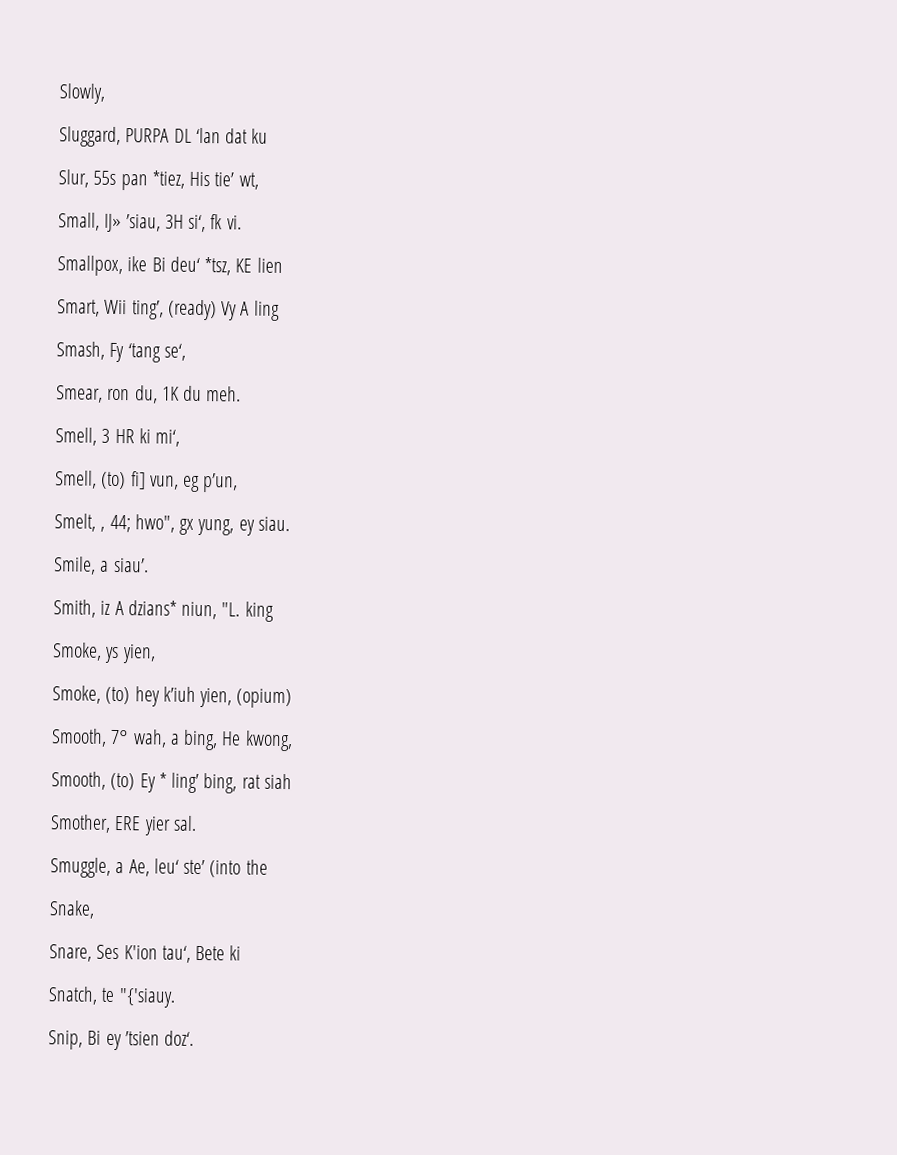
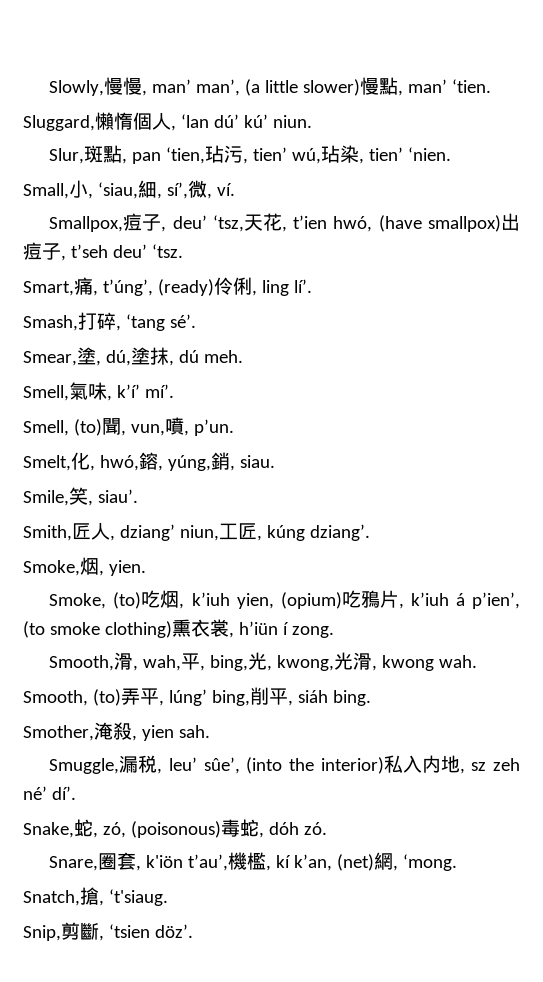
- Slowly,
- Sluggard, PURPA DL ‘lan dat ku
- Slur, 55s pan *tiez, His tie’ wt,
- Small, IJ» ’siau, 3H si‘, fk vi.
- Smallpox, ike Bi deu‘ *tsz, KE lien
- Smart, Wii ting’, (ready) Vy A ling
+ Slowly,慢慢, man’ man’, (a little slower)慢點, man’ ‘tien.
+ Sluggard,懶惰個人, ‘lan dú’ kú’ niun.
+ Slur,斑點, pan ‘tien,玷污, tien’ wú,玷染, tien’ ‘nien.
+ Small,小, ‘siau,細, sí’,微, ví.
+ Smallpox,痘子, deu’ ‘tsz,天花, t’ien hwó, (have smallpox)出痘子, t’seh deu’ ‘tsz.
+ Smart,痛, t’úng’, (ready)伶俐, ling lí’.
- Smash, Fy ‘tang se‘,
- Smear, ron du, 1K du meh.
- Smell, 3 HR ki mi‘,
- Smell, (to) fi] vun, eg p’un,
- Smelt, , 44; hwo", gx yung, ey siau.
+ Smash,打碎, ‘tang sé’.
+ Smear,塗, dú,塗抹, dú meh.
+ Smell,氣味, k’í’ mí’.
+ Smell, (to)聞, vun,噴, p’un.
+ Smelt,化, hwó,鎔, yúng,銷, siau.
- Smile, a siau’.
+ Smile,笑, siau’.
- Smith, iz A dzians* niun, "L. king
- Smoke, ys yien,
+ Smith,匠人, dziang’ niun,工匠, kúng dziang’.
+ Smoke,烟, yien.
- Smoke, (to) hey k’iuh yien, (opium)
- Smooth, 7° wah, a bing, He kwong,
- Smooth, (to) Ey * ling’ bing, rat siah
- Smother, ERE yier sal.
- Smuggle, a Ae, leu‘ ste’ (into the
- Snake,
- Snare, Ses K'ion tau‘, Bete ki
+ Smoke, (to)吃烟, k’iuh yien, (opium)吃鴉片, k’iuh á p’ien’, (to smoke clothing)熏衣裳, h’iün í zong.
+ Smooth,滑, wah,平, bing,光, kwong,光滑, kwong wah.
+ Smooth, (to)弄平, lúng’ bing,削平, siáh bing.
+ Smother,淹殺, yien sah.
+ Smuggle,漏税, leu’ sûe’, (into the interior)私入内地, sz zeh né’ dí’.
+ Snake,蛇, zó, (poisonous)毒蛇, dóh zó.
+ Snare,圈套, k'iön t’au’,機檻, kí k’an, (net)網, ‘mong.
- Snatch, te "{'siauy.
+ Snatch,搶, ‘t'siaug.
- Snip, Bi ey ’tsien doz‘.
+ Snip,剪斷, ‘tsien döz’.

